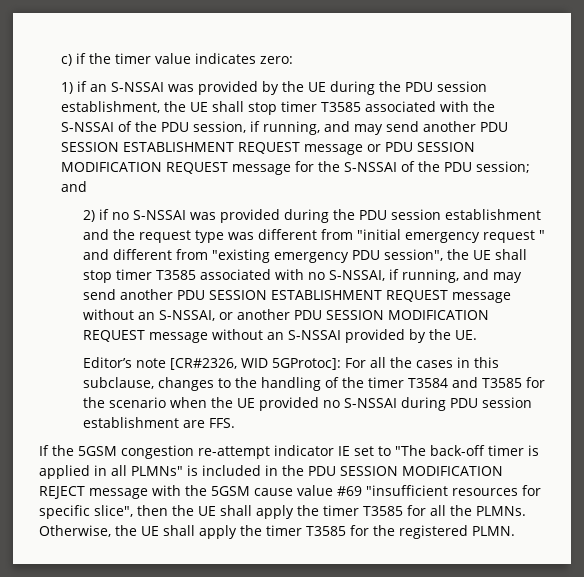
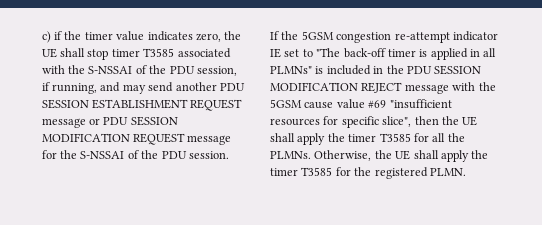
- c) if the timer value indicates zero:
- 1) if an S-NSSAI was provided by the UE during the PDU session establishment, the UE shall stop timer T3585 associated with the S-NSSAI of the PDU session, if running, and may send another PDU SESSION ESTABLISHMENT REQUEST message or PDU SESSION MODIFICATION REQUEST message for the S-NSSAI of the PDU session; and
- 2) if no S-NSSAI was provided during the PDU session establishment and the request type was different from "initial emergency request " and different from "existing emergency PDU session", the UE shall stop timer T3585 associated with no S-NSSAI, if running, and may send another PDU SESSION ESTABLISHMENT REQUEST message without an S-NSSAI, or another PDU SESSION MODIFICATION REQUEST message without an S-NSSAI provided by the UE.
- Editor’s note [CR#2326, WID 5GProtoc]: For all the cases in this subclause, changes to the handling of the timer T3584 and T3585 for the scenario when the UE provided no S-NSSAI during PDU session establishment are FFS.
+ c) if the timer value indicates zero, the UE shall stop timer T3585 associated with the S-NSSAI of the PDU session, if running, and may send another PDU SESSION ESTABLISHMENT REQUEST message or PDU SESSION MODIFICATION REQUEST message for the S-NSSAI of the PDU session.

